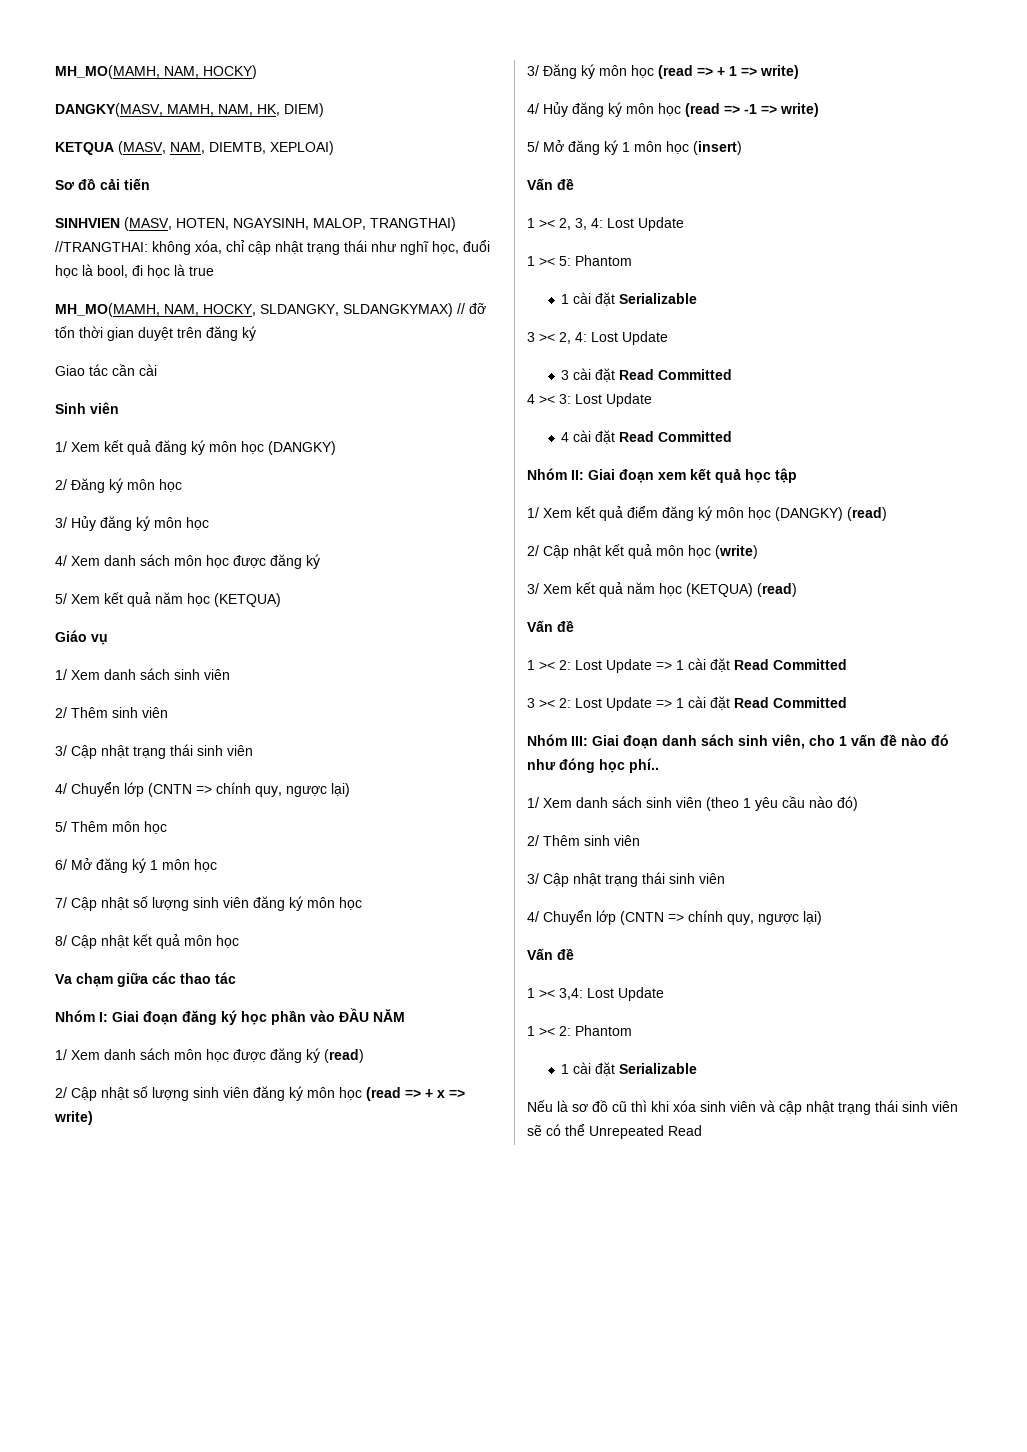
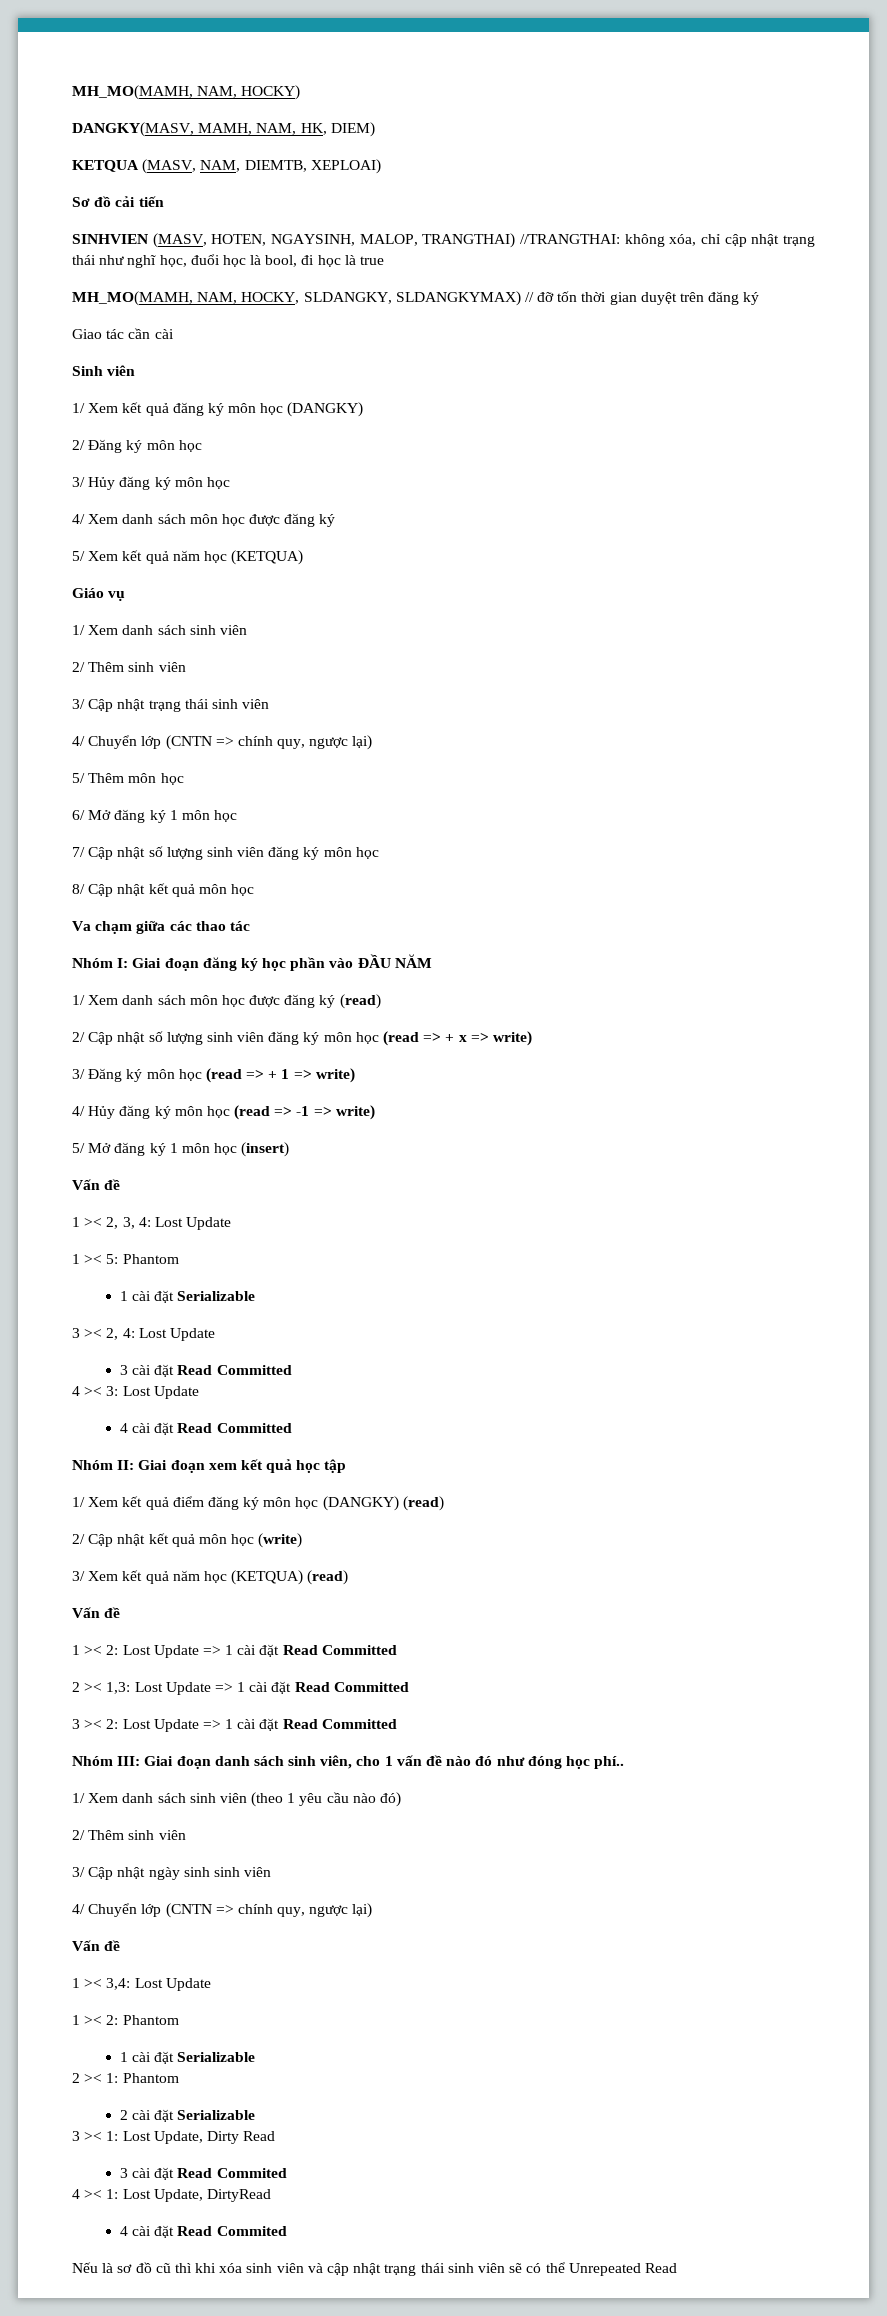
+ 2 >< 1,3: Lost Update => 1 cài đặt Read Committed
  1/ Xem danh sách sinh viên (theo 1 yêu cầu nào đó)
  2/ Thêm sinh viên
- 3/ Cập nhật trạng thái sinh viên
+ 3/ Cập nhật ngày sinh sinh viên
+ 2 >< 1: Phantom
+ 2 cài đặt Serializable
+ 3 >< 1: Lost Update, Dirty Read
+ 3 cài đặt Read Commited
+ 4 >< 1: Lost Update, DirtyRead
+ 4 cài đặt Read Commited

